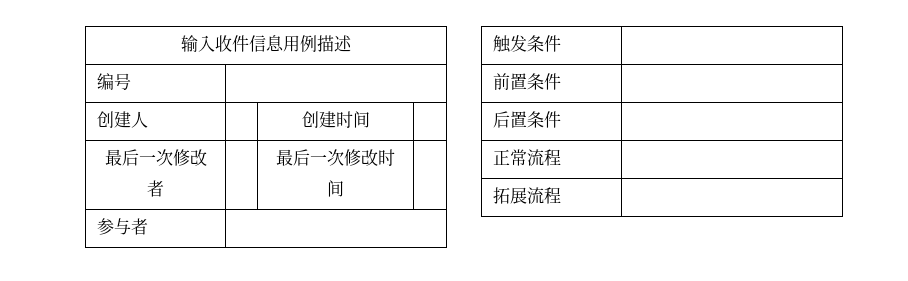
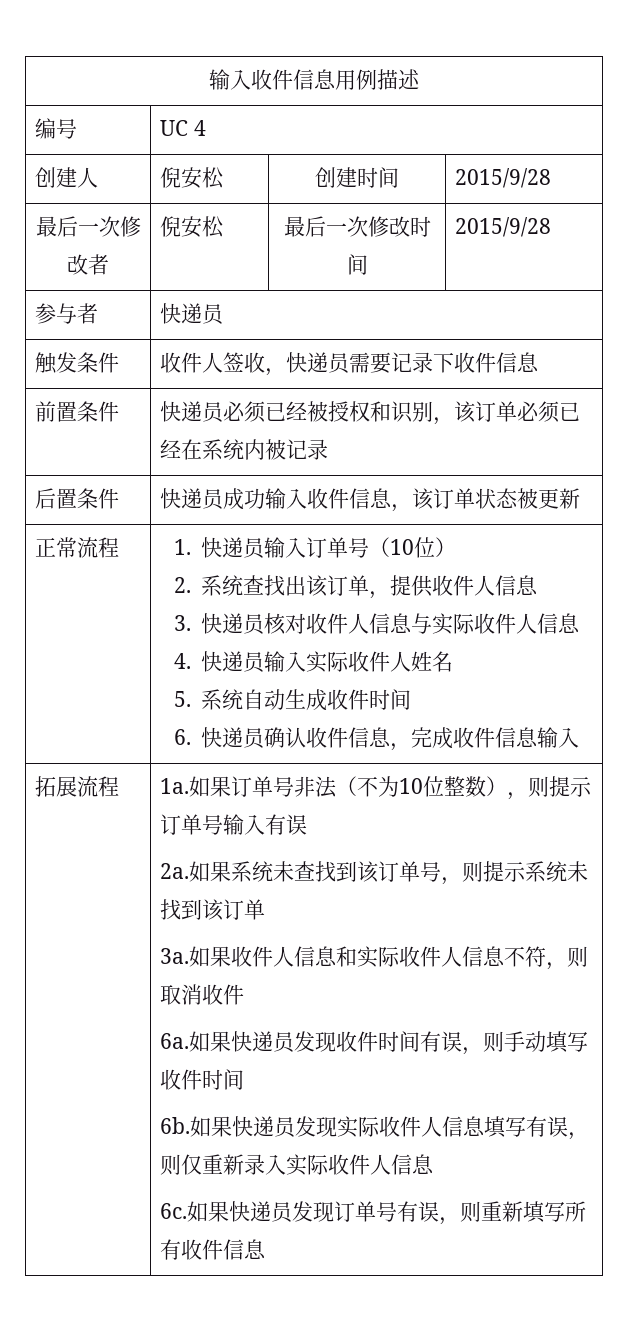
- 编号 |
+ 编号 | UC 4
- 创建人 | | 创建时间 |
+ 创建人 | 倪安松 | 创建时间 | 2015/9/28
- 最后一次修改者 | | 最后一次修改时间 |
+ 最后一次修改者 | 倪安松 | 最后一次修改时间 | 2015/9/28
- 参与者 |
+ 参与者 | 快递员
- 触发条件 |
- 前置条件 |
- 后置条件 |
- 正常流程 |
- 拓展流程 |
+ 触发条件 | 收件人签收，快递员需要记录下收件信息
+ 前置条件 | 快递员必须已经被授权和识别，该订单必须已经在系统内被记录
+ 后置条件 | 快递员成功输入收件信息，该订单状态被更新
+ 正常流程 | 1.快递员输入订单号（10位）
+ 2.系统查找出该订单，提供收件人信息
+ 3.快递员核对收件人信息与实际收件人信息
+ 4.快递员输入实际收件人姓名
+ 5.系统自动生成收件时间
+ 6.快递员确认收件信息，完成收件信息输入
+ 拓展流程 | 1a.如果订单号非法（不为10位整数），则提示订单号输入有误
+ 2a.如果系统未查找到该订单号，则提示系统未找到该订单
+ 3a.如果收件人信息和实际收件人信息不符，则取消收件
+ 6a.如果快递员发现收件时间有误，则手动填写收件时间
+ 6b.如果快递员发现实际收件人信息填写有误，则仅重新录入实际收件人信息
+ 6c.如果快递员发现订单号有误，则重新填写所有收件信息

